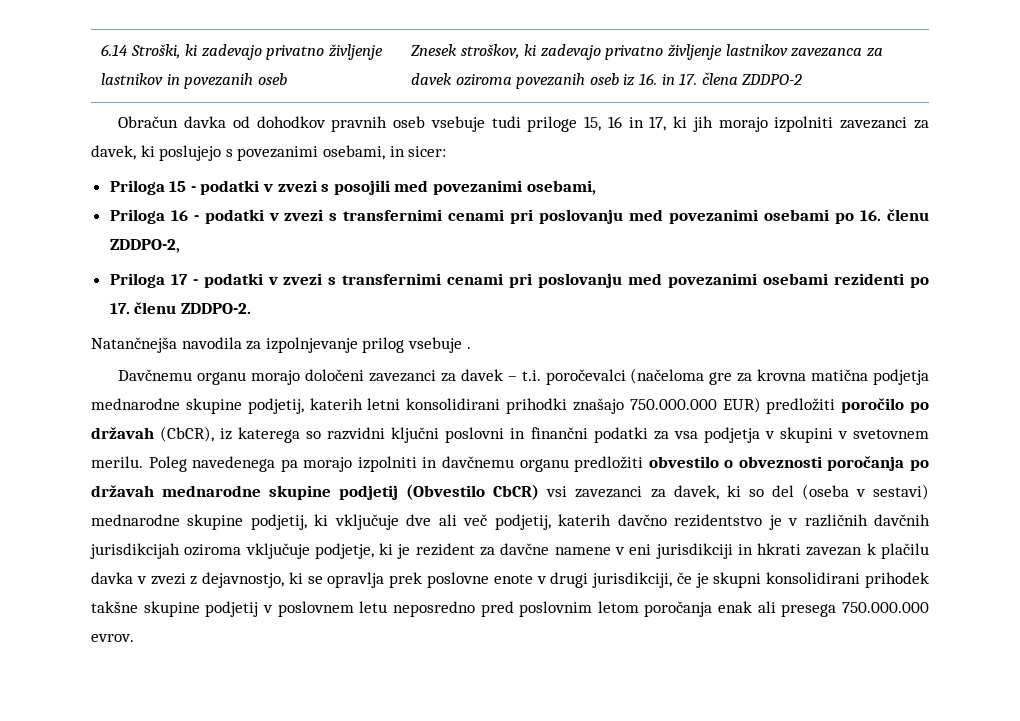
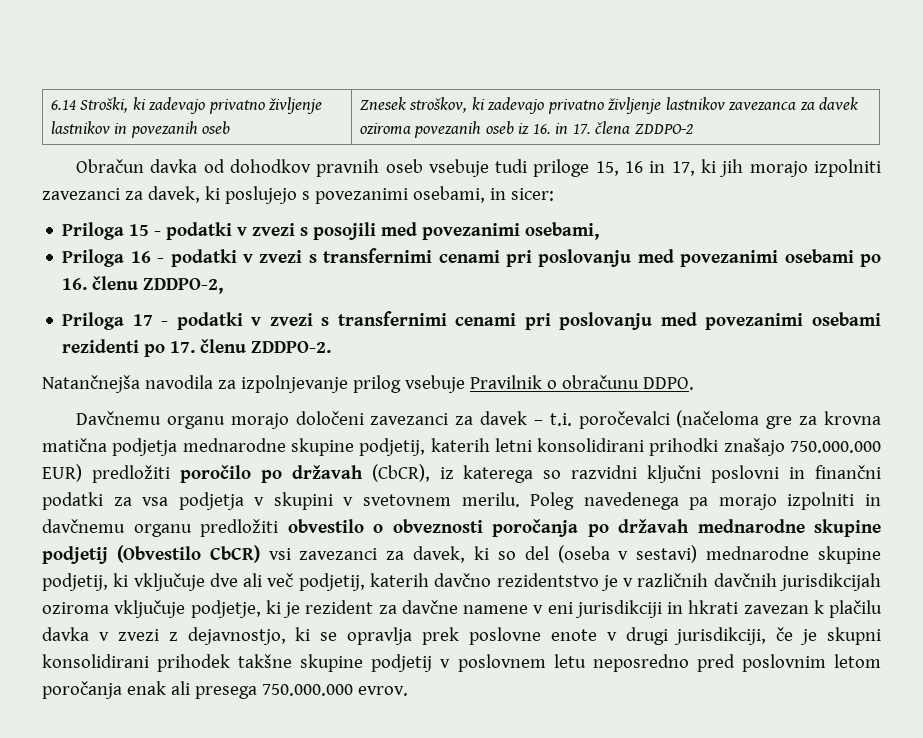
- Natančnejša navodila za izpolnjevanje prilog vsebuje .
+ Natančnejša navodila za izpolnjevanje prilog vsebuje Pravilnik o obračunu DDPO.

